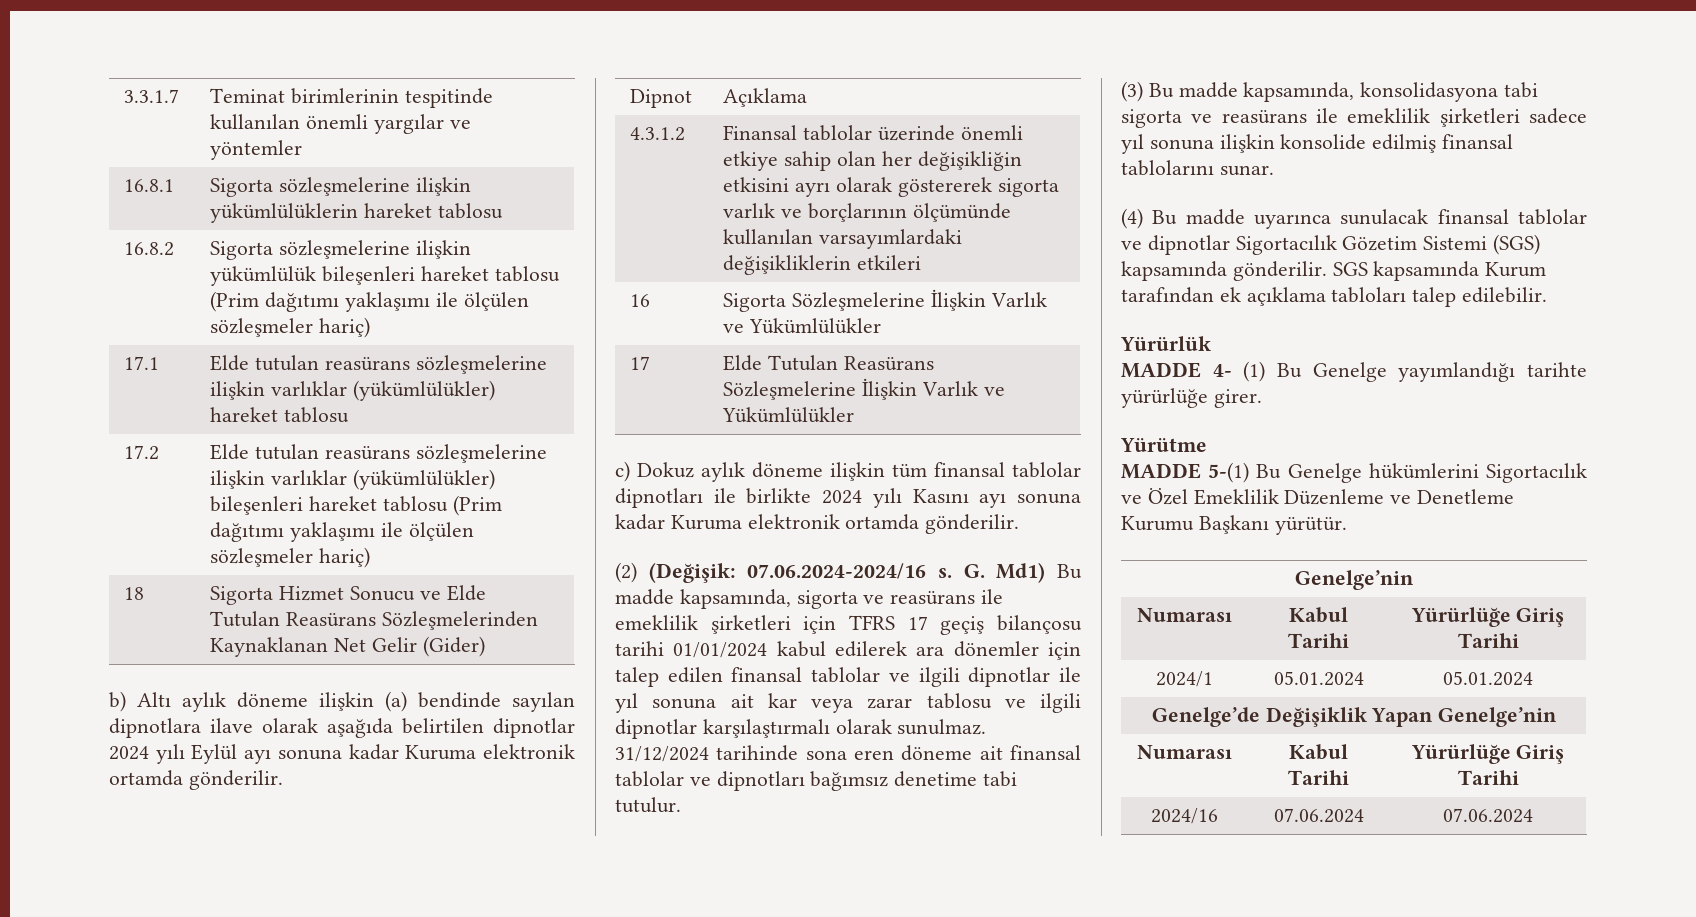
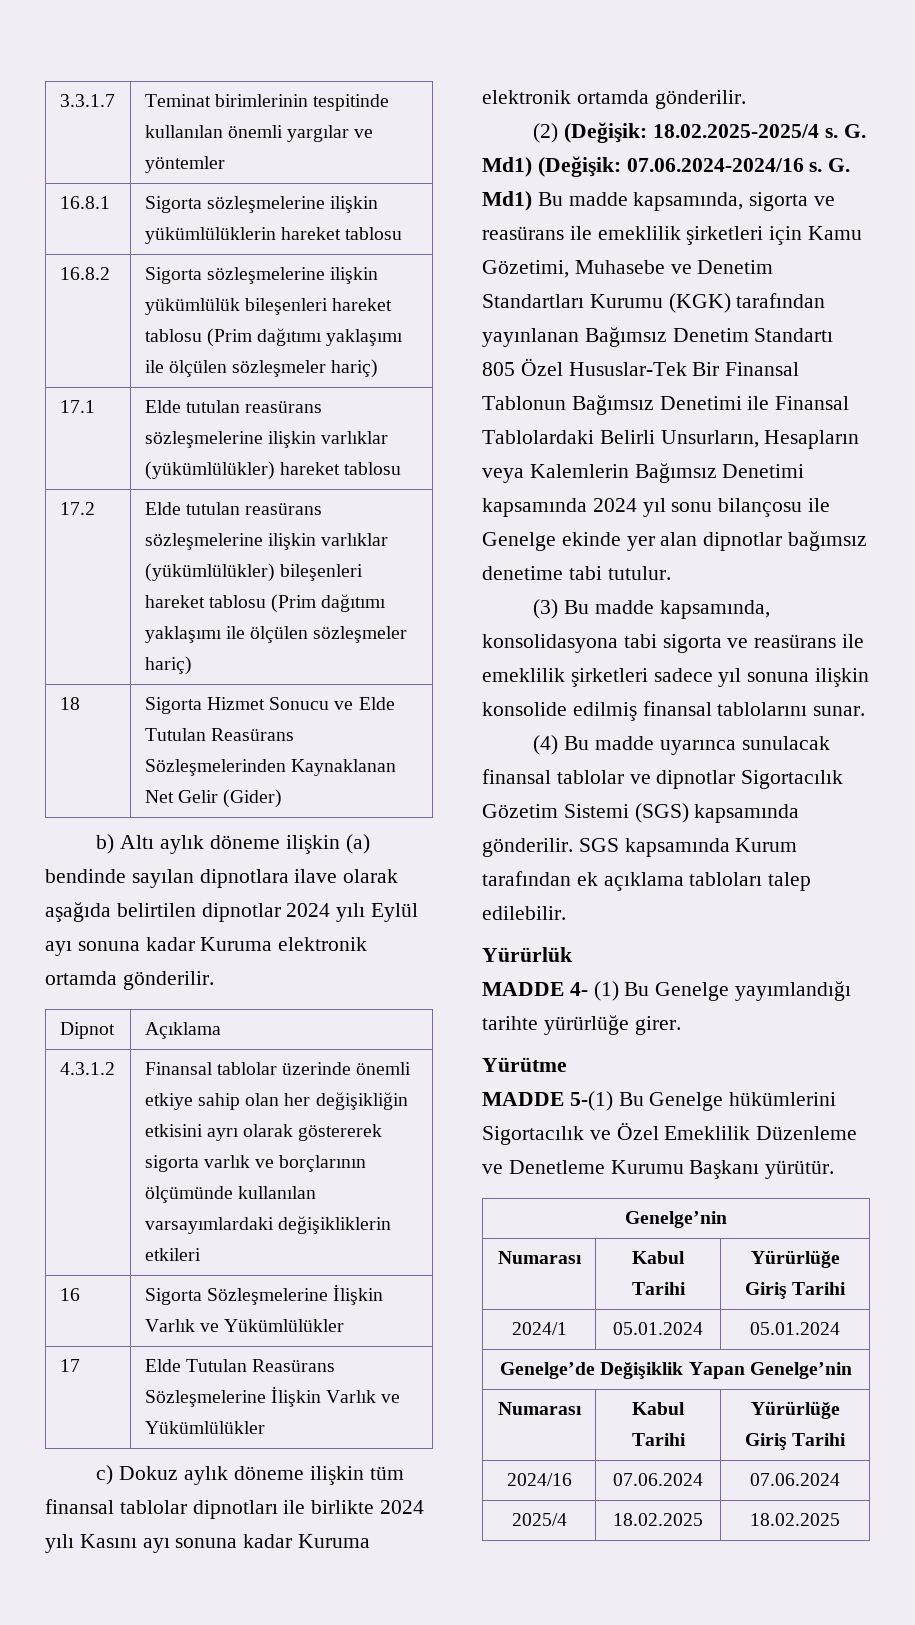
- (2) (Değişik: 07.06.2024-2024/16 s.
+ (2) (Değişik: 18.02.2025-2025/4 s. G. Md1) (Değişik: 07.06.2024-2024/16 s.
- G. Md1) Bu madde kapsamında, sigorta ve reasürans ile emeklilik şirketleri için TFRS 17 geçiş bilançosu tarihi 01/01/2024 kabul edilerek ara dönemler için talep edilen finansal tablolar ve ilgili dipnotlar ile yıl sonuna ait kar veya zarar tablosu ve ilgili dipnotlar karşılaştırmalı olarak sunulmaz. 31/12/2024 tarihinde sona eren döneme ait finansal tablolar ve dipnotları bağımsız denetime tabi tutulur.
+ G. Md1) Bu madde kapsamında, sigorta ve reasürans ile emeklilik şirketleri için Kamu Gözetimi, Muhasebe ve Denetim Standartları Kurumu (KGK) tarafından yayınlanan Bağımsız Denetim Standartı 805 Özel Hususlar-Tek Bir Finansal Tablonun Bağımsız Denetimi ile Finansal Tablolardaki Belirli Unsurların, Hesapların veya Kalemlerin Bağımsız Denetimi kapsamında 2024 yıl sonu bilançosu ile Genelge ekinde yer alan dipnotlar bağımsız denetime tabi tutulur.
+ 2025/4 | 18.02.2025 | 18.02.2025

